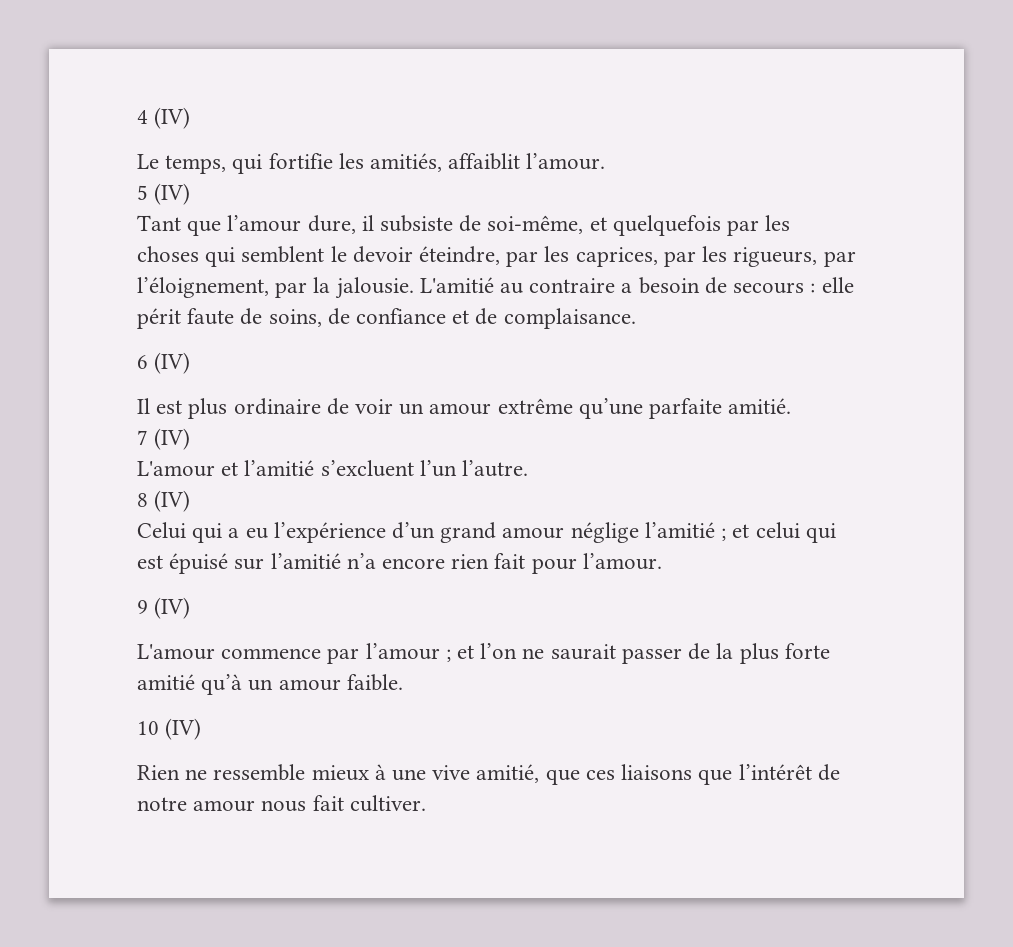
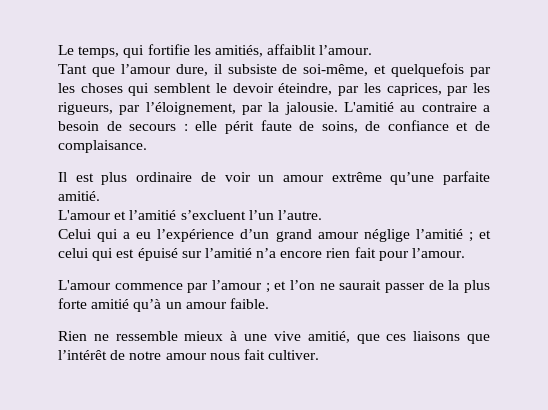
- 4 (IV)
- 5 (IV)
- 6 (IV)
- 7 (IV)
- 8 (IV)
- 9 (IV)
- 10 (IV)

